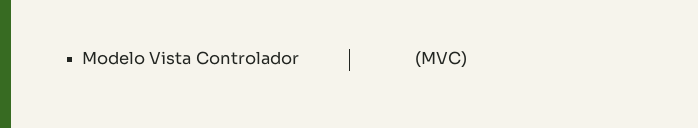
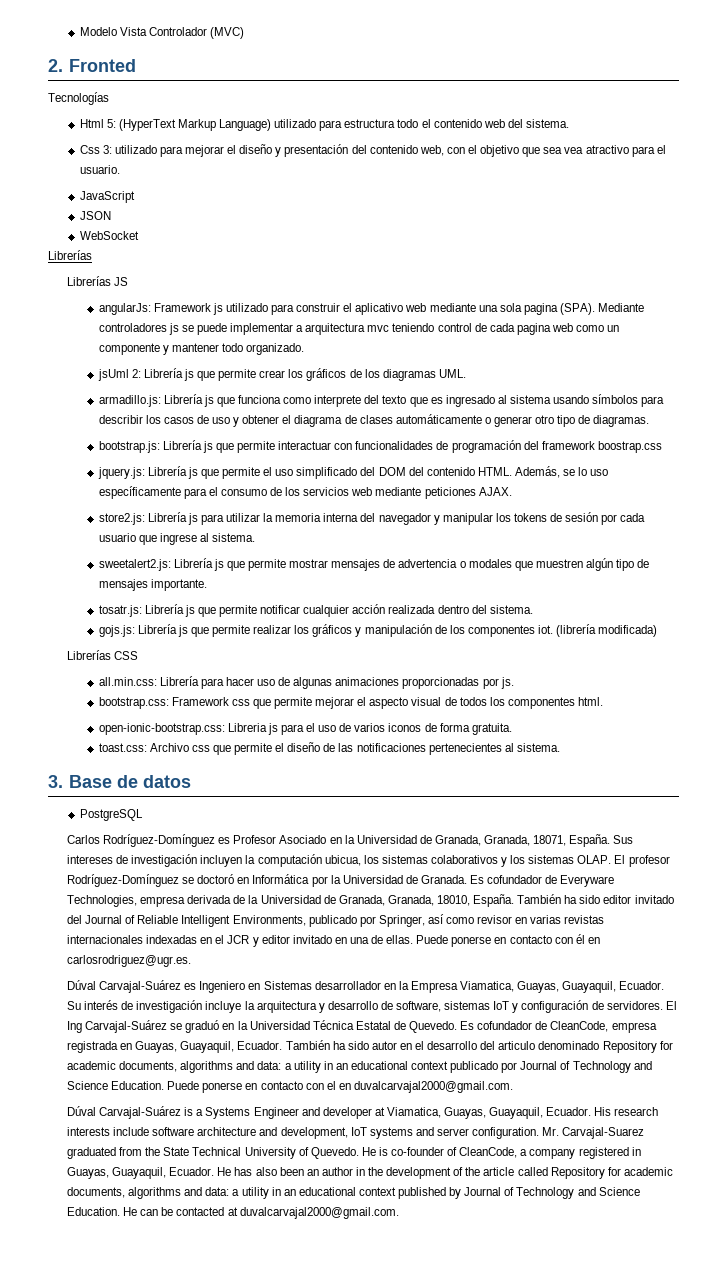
+ 2. Fronted
+ Tecnologías
+ Html 5: (HyperText Markup Language) utilizado para estructura todo el contenido web del sistema.
+ Css 3: utilizado para mejorar el diseño y presentación del contenido web, con el objetivo que sea vea atractivo para el usuario.
+ JavaScript
+ JSON
+ WebSocket
+ Librerías
+ Librerías JS
+ angularJs: Framework js utilizado para construir el aplicativo web mediante una sola pagina (SPA). Mediante controladores js se puede implementar a arquitectura mvc teniendo control de cada pagina web como un componente y mantener todo organizado.
+ jsUml 2: Librería js que permite crear los gráficos de los diagramas UML.
+ armadillo.js: Librería js que funciona como interprete del texto que es ingresado al sistema usando símbolos para describir los casos de uso y obtener el diagrama de clases automáticamente o generar otro tipo de diagramas.
+ bootstrap.js: Librería js que permite interactuar con funcionalidades de programación del framework boostrap.css
+ jquery.js: Librería js que permite el uso simplificado del DOM del contenido HTML. Además, se lo uso específicamente para el consumo de los servicios web mediante peticiones AJAX.
+ store2.js: Librería js para utilizar la memoria interna del navegador y manipular los tokens de sesión por cada usuario que ingrese al sistema.
+ sweetalert2.js: Librería js que permite mostrar mensajes de advertencia o modales que muestren algún tipo de mensajes importante.
+ tosatr.js: Librería js que permite notificar cualquier acción realizada dentro del sistema.
+ gojs.js: Librería js que permite realizar los gráficos y manipulación de los componentes iot. (librería modificada)
+ Librerías CSS
+ all.min.css: Librería para hacer uso de algunas animaciones proporcionadas por js.
+ bootstrap.css: Framework css que permite mejorar el aspecto visual de todos los componentes html.
+ open-ionic-bootstrap.css: Libreria js para el uso de varios iconos de forma gratuita.
+ toast.css: Archivo css que permite el diseño de las notificaciones pertenecientes al sistema.
+ 3. Base de datos
+ PostgreSQL
+ Carlos Rodríguez-Domínguez es Profesor Asociado en la Universidad de Granada, Granada, 18071, España. Sus intereses de investigación incluyen la computación ubicua, los sistemas colaborativos y los sistemas OLAP. El profesor Rodríguez-Domínguez se doctoró en Informática por la Universidad de Granada. Es cofundador de Everyware Technologies, empresa derivada de la Universidad de Granada, Granada, 18010, España. También ha sido editor invitado del Journal of Reliable Intelligent Environments, publicado por Springer, así como revisor en varias revistas internacionales indexadas en el JCR y editor invitado en una de ellas. Puede ponerse en contacto con él en carlosrodriguez@ugr.es.
+ Dúval Carvajal-Suárez es Ingeniero en Sistemas desarrollador en la Empresa Viamatica, Guayas, Guayaquil, Ecuador. Su interés de investigación incluye la arquitectura y desarrollo de software, sistemas IoT y configuración de servidores. El Ing Carvajal-Suárez se graduó en la Universidad Técnica Estatal de Quevedo. Es cofundador de CleanCode, empresa registrada en Guayas, Guayaquil, Ecuador. También ha sido autor en el desarrollo del articulo denominado Repository for academic documents, algorithms and data: a utility in an educational context publicado por Journal of Technology and Science Education. Puede ponerse en contacto con el en duvalcarvajal2000@gmail.com.
+ Dúval Carvajal-Suárez is a Systems Engineer and developer at Viamatica, Guayas, Guayaquil, Ecuador. His research interests include software architecture and development, IoT systems and server configuration. Mr. Carvajal-Suarez graduated from the State Technical University of Quevedo. He is co-founder of CleanCode, a company registered in Guayas, Guayaquil, Ecuador. He has also been an author in the development of the article called Repository for academic documents, algorithms and data: a utility in an educational context published by Journal of Technology and Science Education. He can be contacted at duvalcarvajal2000@gmail.com.

